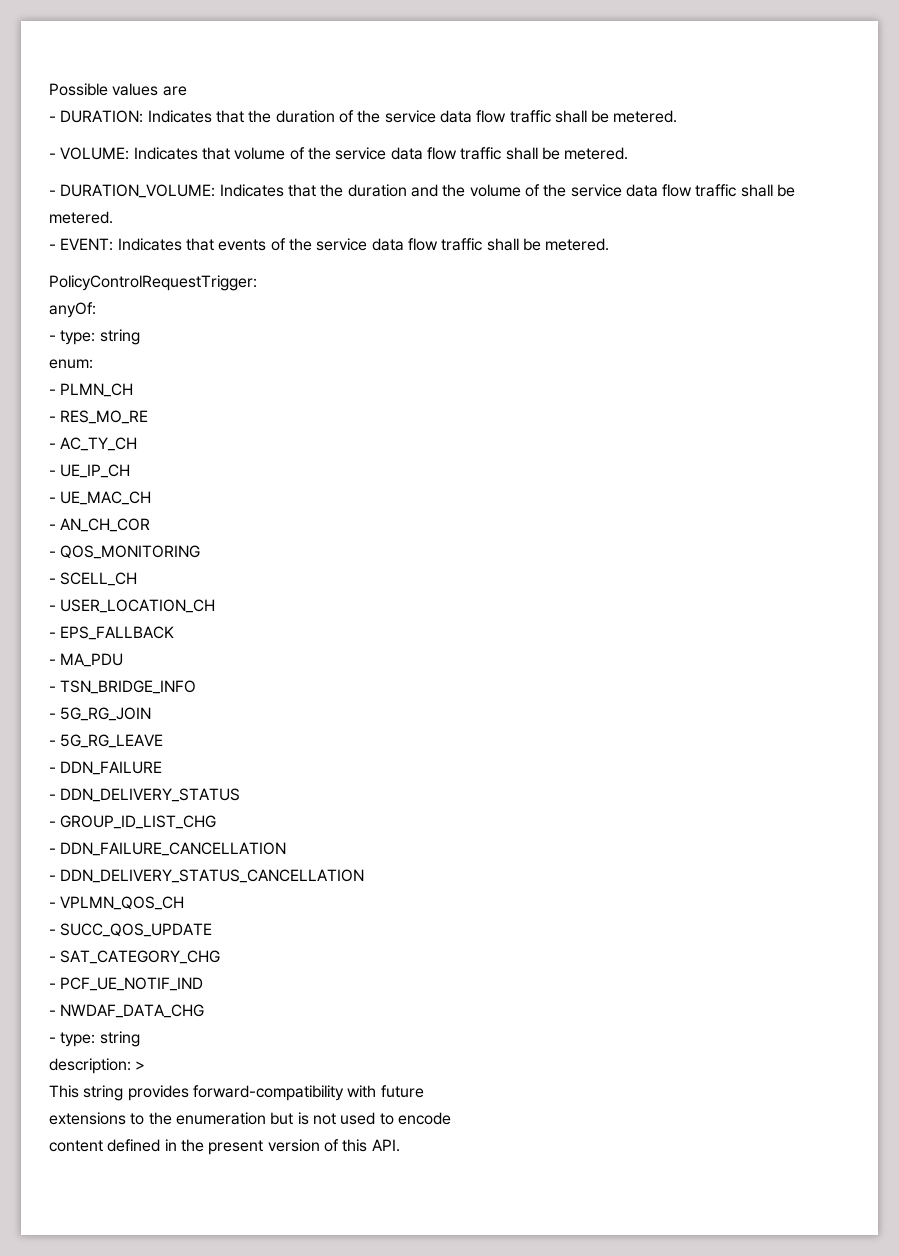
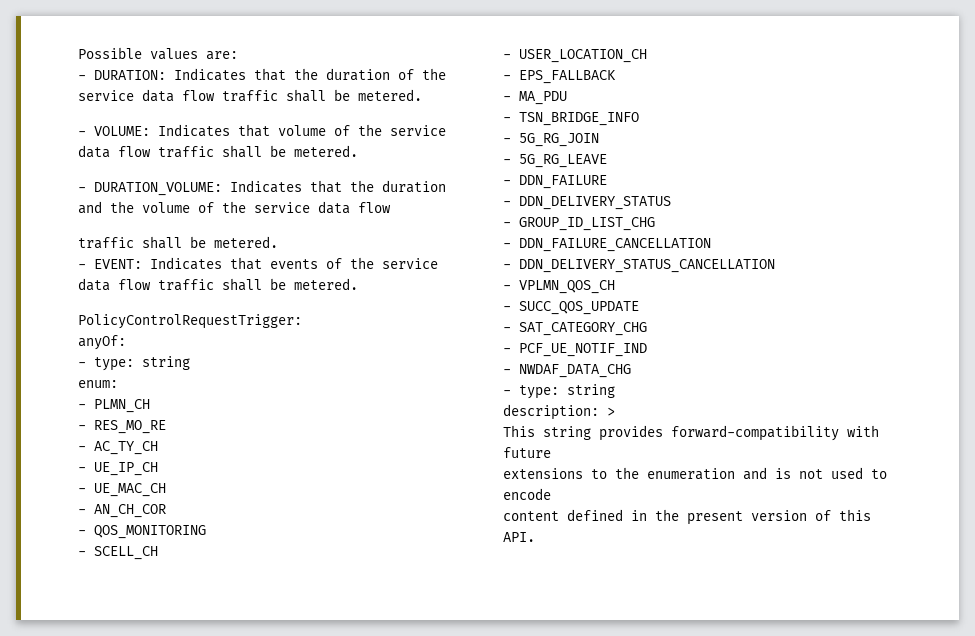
- Possible values are
+ Possible values are:
- - DURATION_VOLUME: Indicates that the duration and the volume of the service data flow traffic shall be metered.
+ - DURATION_VOLUME: Indicates that the duration and the volume of the service data flow
+ traffic shall be metered.
- extensions to the enumeration but is not used to encode
+ extensions to the enumeration and is not used to encode

